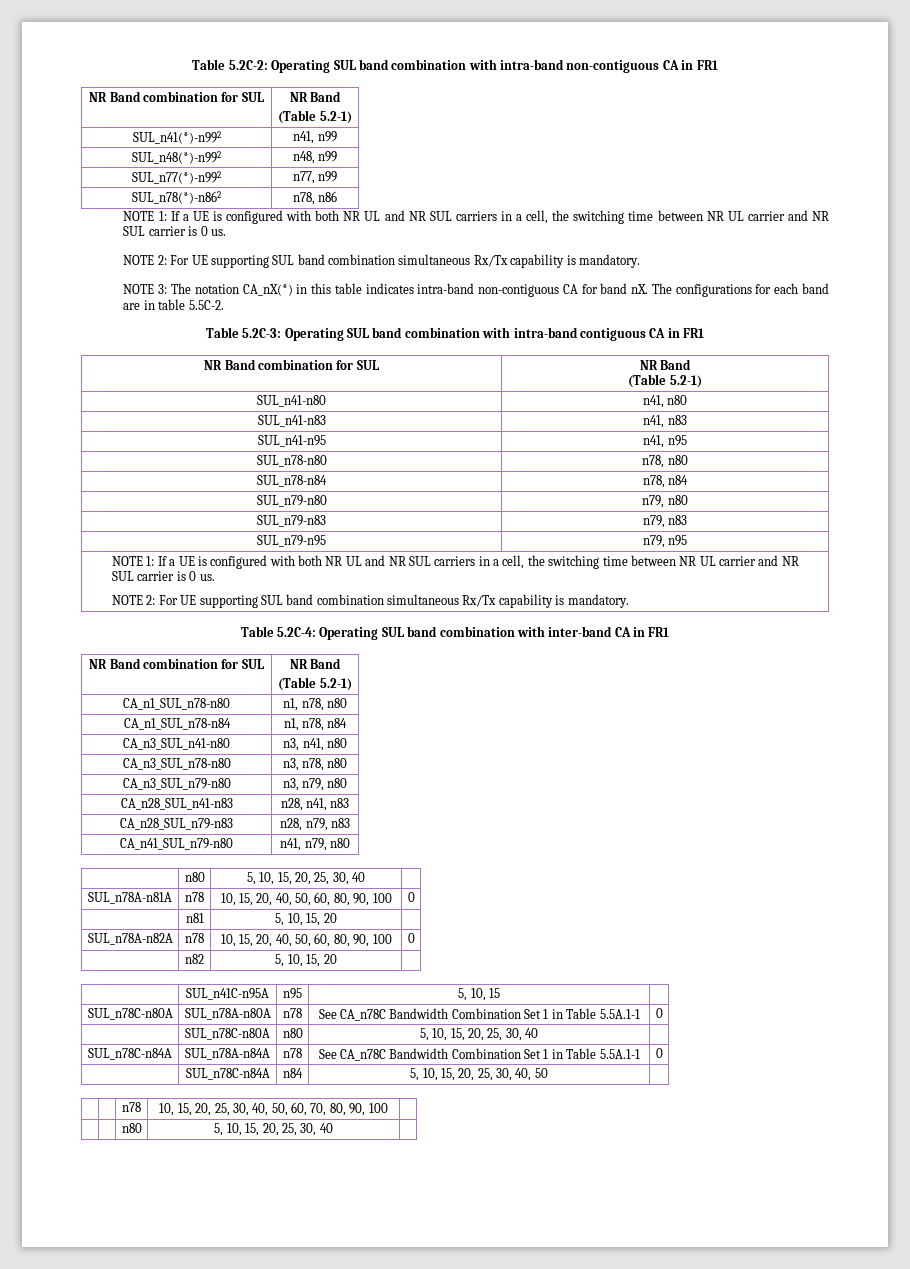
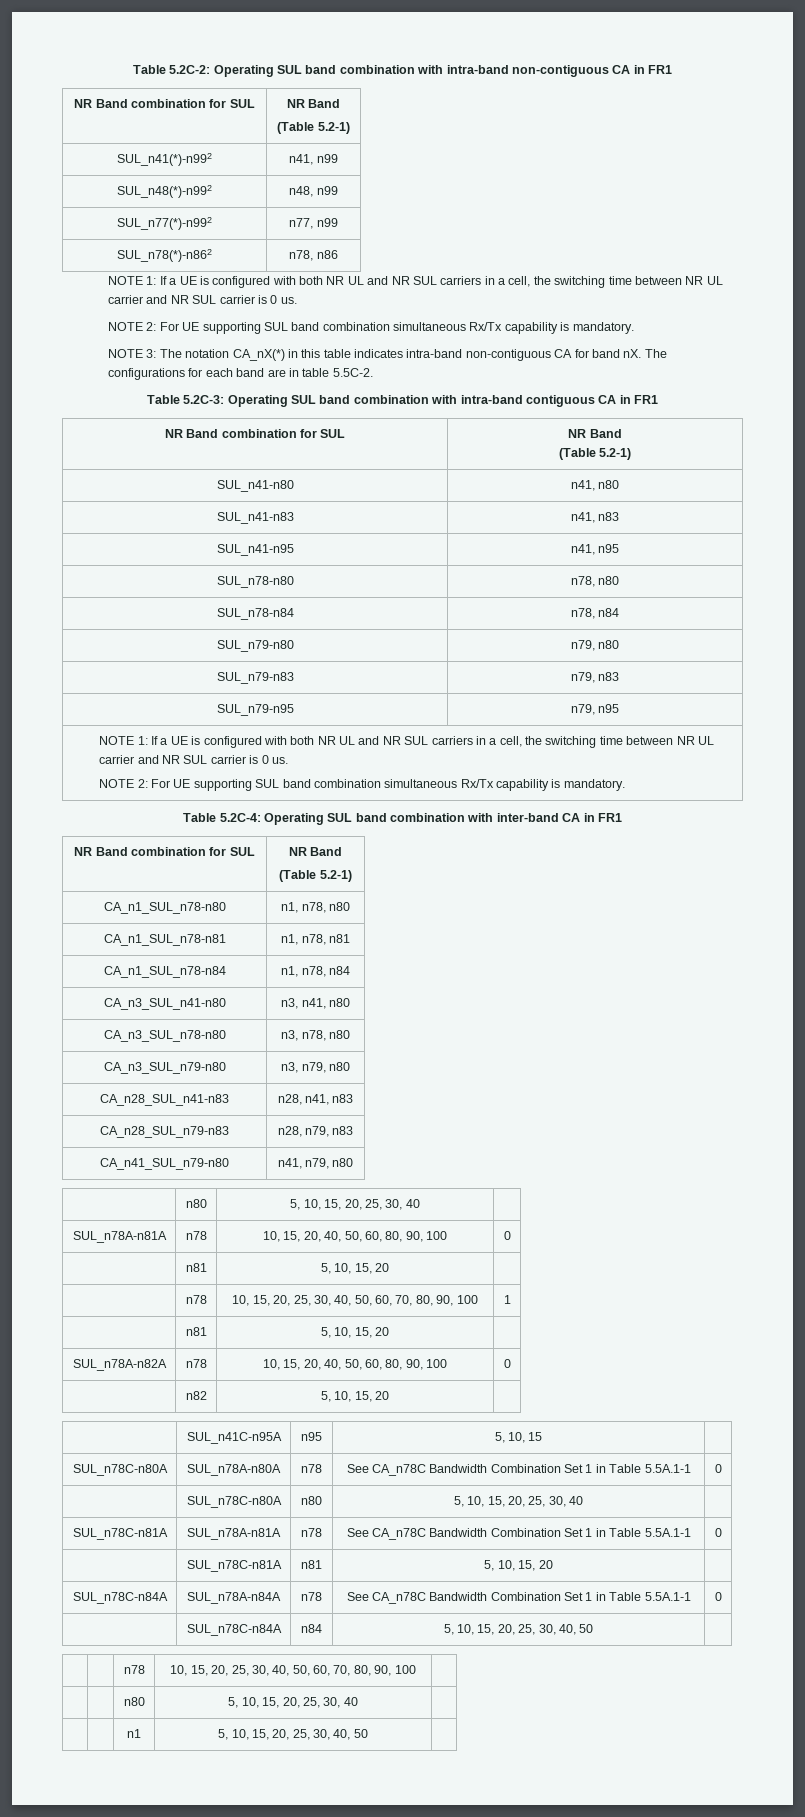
+ CA_n1_SUL_n78-n81 | n1, n78, n81
+ | n78 | 10, 15, 20, 25, 30, 40, 50, 60, 70, 80, 90, 100 | 1
+ | n81 | 5, 10, 15, 20 |
+ SUL_n78C-n81A | SUL_n78A-n81A | n78 | See CA_n78C Bandwidth Combination Set 1 in Table 5.5A.1-1 | 0
+ | SUL_n78C-n81A | n81 | 5, 10, 15, 20 |
+ | | n1 | 5, 10, 15, 20, 25, 30, 40, 50 |

